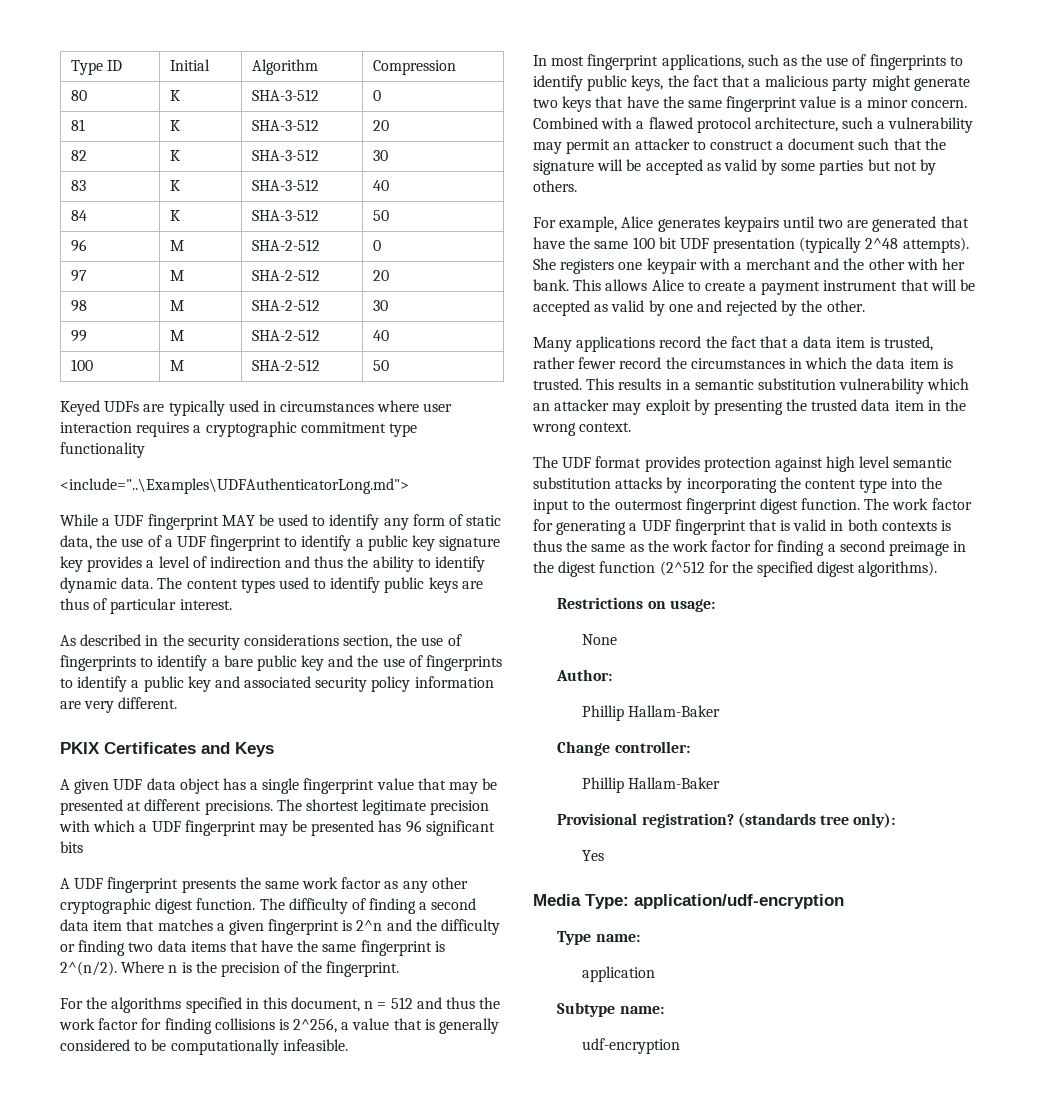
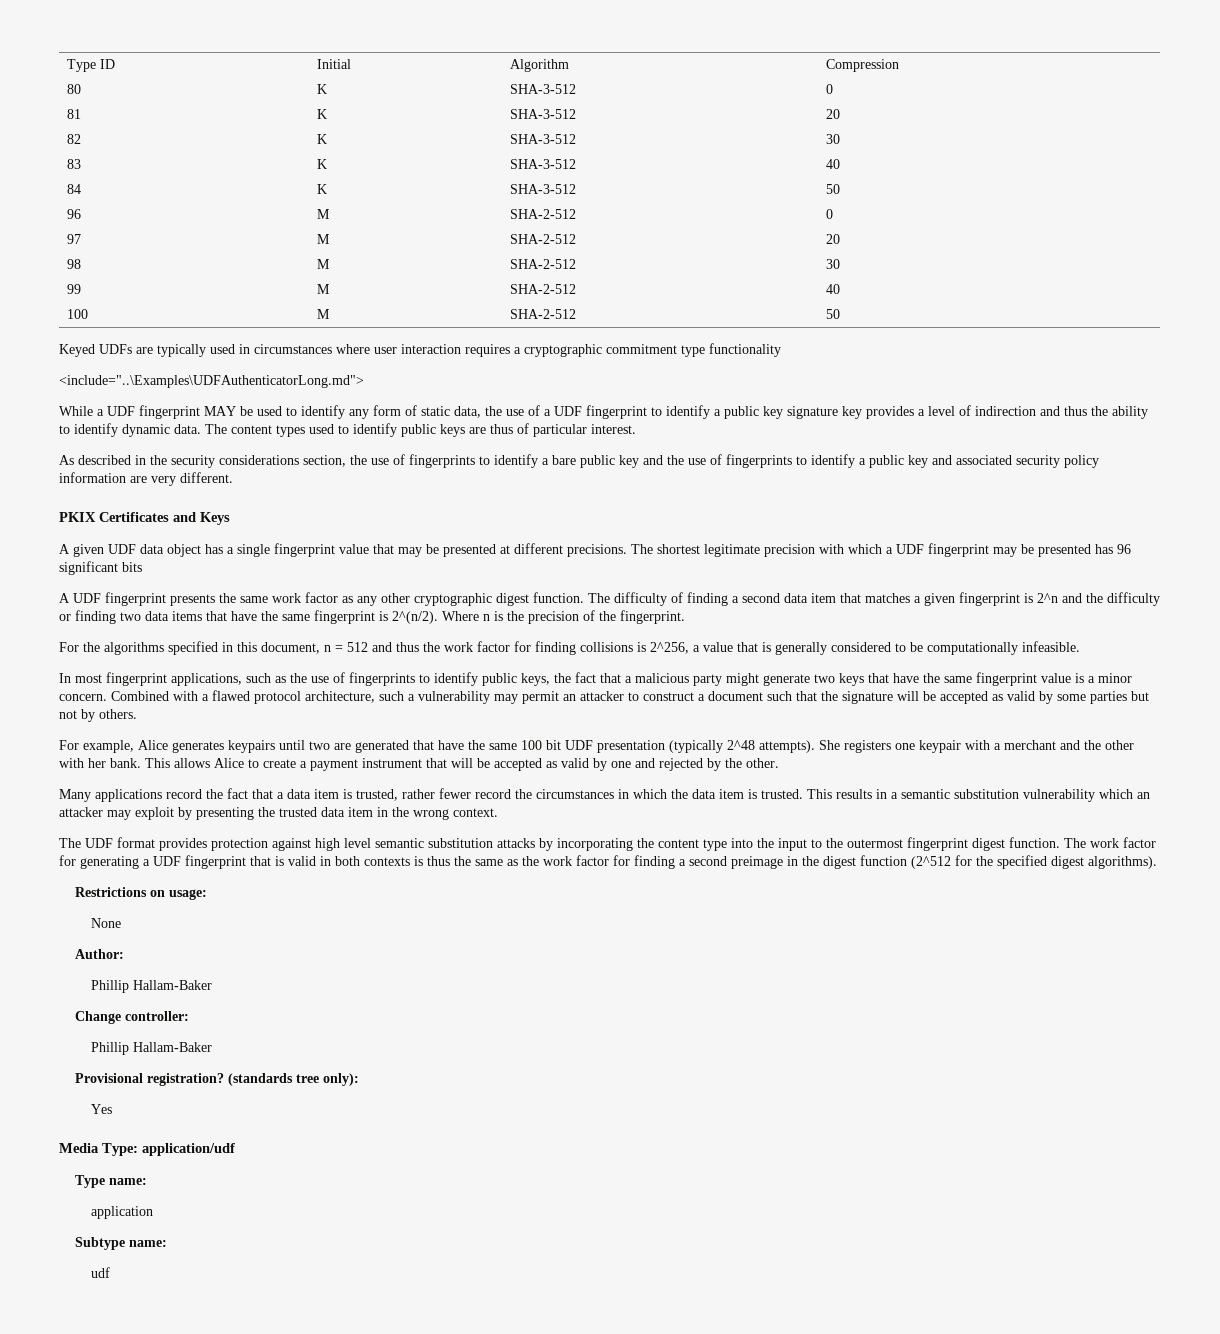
- Media Type: application/udf-encryption
+ Media Type: application/udf
- udf-encryption
+ udf

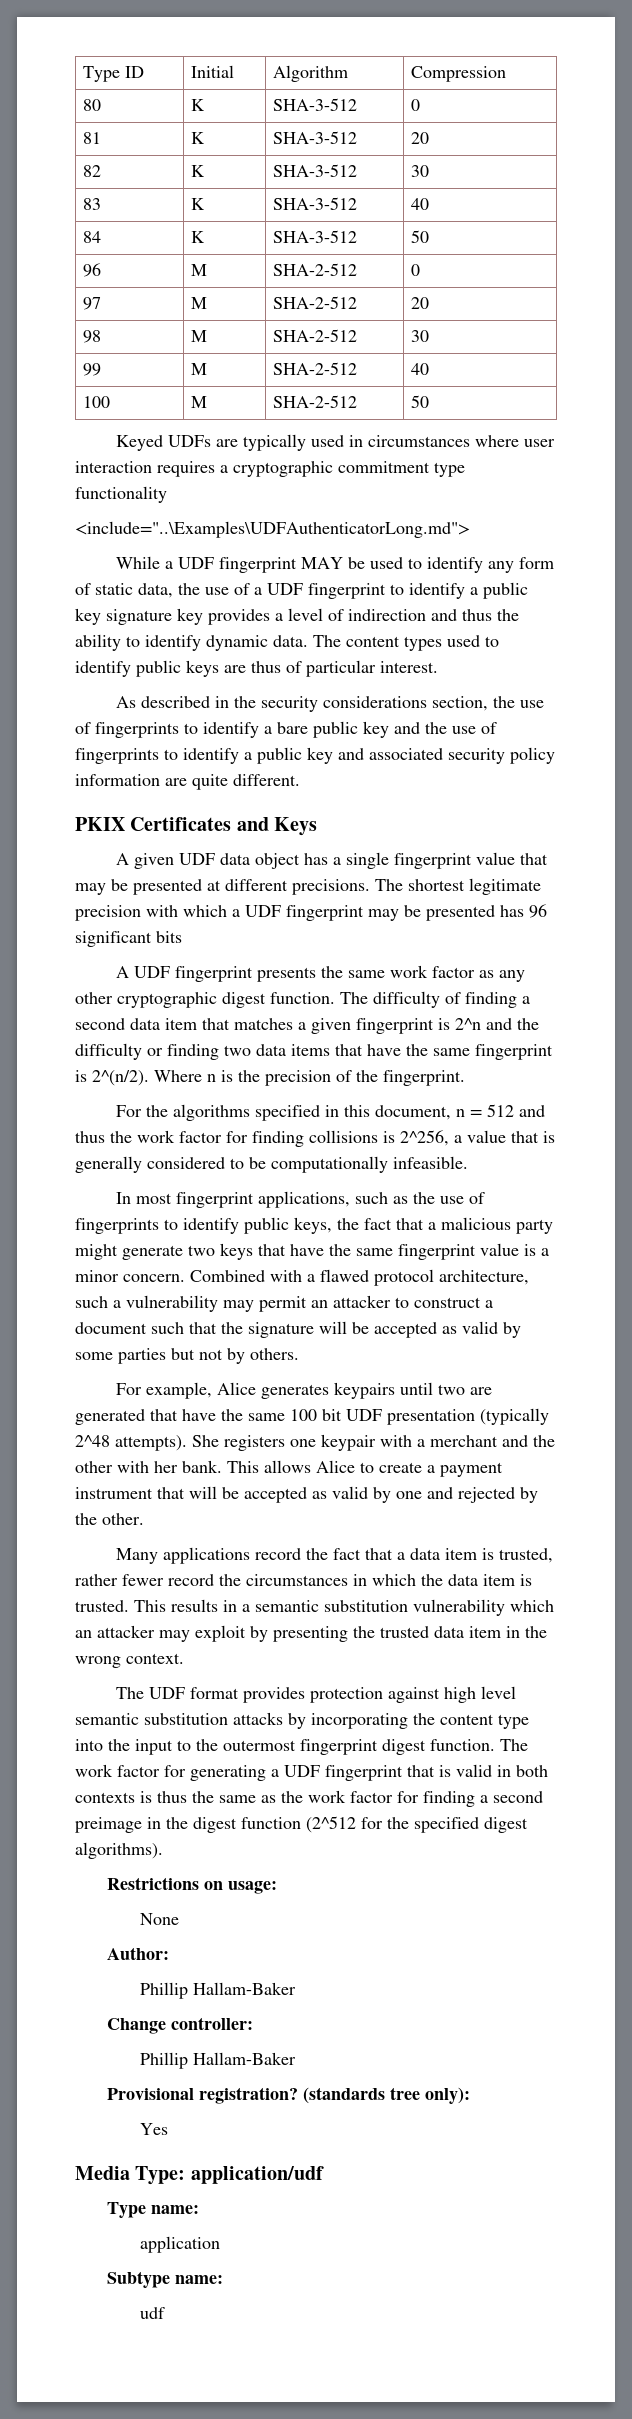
- As described in the security considerations section, the use of fingerprints to identify a bare public key and the use of fingerprints to identify a public key and associated security policy information are very different.
+ As described in the security considerations section, the use of fingerprints to identify a bare public key and the use of fingerprints to identify a public key and associated security policy information are quite different.

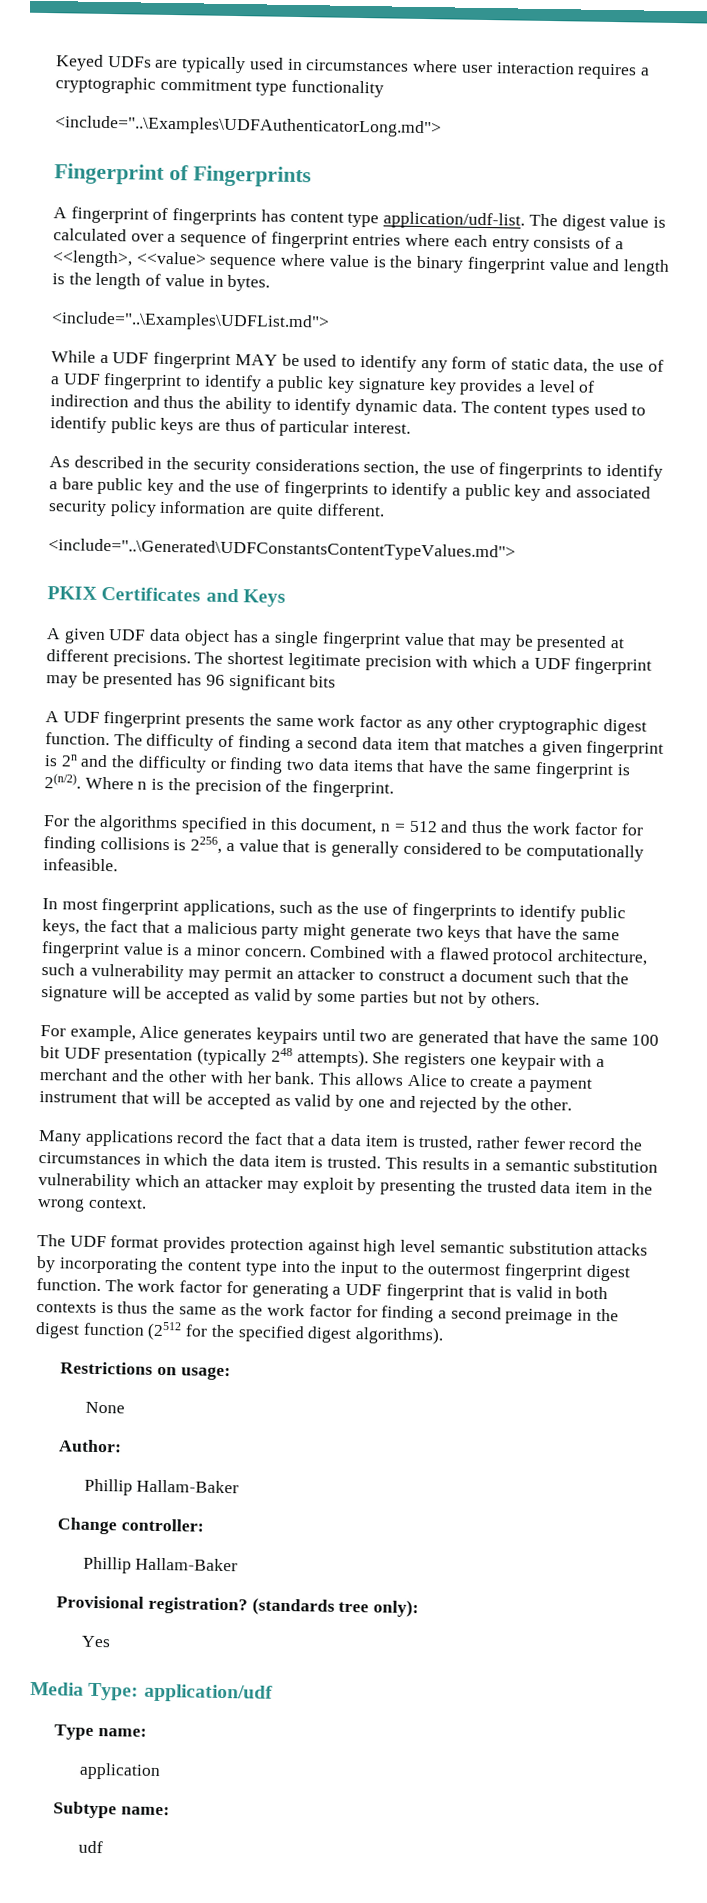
- Type ID | Initial | Algorithm | Compression
- 80 | K | SHA-3-512 | 0
- 81 | K | SHA-3-512 | 20
- 82 | K | SHA-3-512 | 30
- 83 | K | SHA-3-512 | 40
- 84 | K | SHA-3-512 | 50
- 96 | M | SHA-2-512 | 0
- 97 | M | SHA-2-512 | 20
- 98 | M | SHA-2-512 | 30
- 99 | M | SHA-2-512 | 40
- 100 | M | SHA-2-512 | 50
+ Fingerprint of Fingerprints
+ A fingerprint of fingerprints has content type application/udf-list. The digest value is calculated over a sequence of fingerprint entries where each entry consists of a <<length>, <<value> sequence where value is the binary fingerprint value and length is the length of value in bytes.
+ <include="..\Examples\UDFList.md">
+ <include="..\Generated\UDFConstantsContentTypeValues.md">
- The difficulty of finding a second data item that matches a given fingerprint is 2^n and the difficulty or finding two data items that have the same fingerprint is 2^(n/2).
+ The difficulty of finding a second data item that matches a given fingerprint is 2n and the difficulty or finding two data items that have the same fingerprint is 2(n/2).
- For the algorithms specified in this document, n = 512 and thus the work factor for finding collisions is 2^256, a value that is generally considered to be computationally infeasible.
+ For the algorithms specified in this document, n = 512 and thus the work factor for finding collisions is 2256, a value that is generally considered to be computationally infeasible.
- For example, Alice generates keypairs until two are generated that have the same 100 bit UDF presentation (typically 2^48 attempts).
+ For example, Alice generates keypairs until two are generated that have the same 100 bit UDF presentation (typically 248 attempts).
- The work factor for generating a UDF fingerprint that is valid in both contexts is thus the same as the work factor for finding a second preimage in the digest function (2^512 for the specified digest algorithms).
+ The work factor for generating a UDF fingerprint that is valid in both contexts is thus the same as the work factor for finding a second preimage in the digest function (2512 for the specified digest algorithms).

